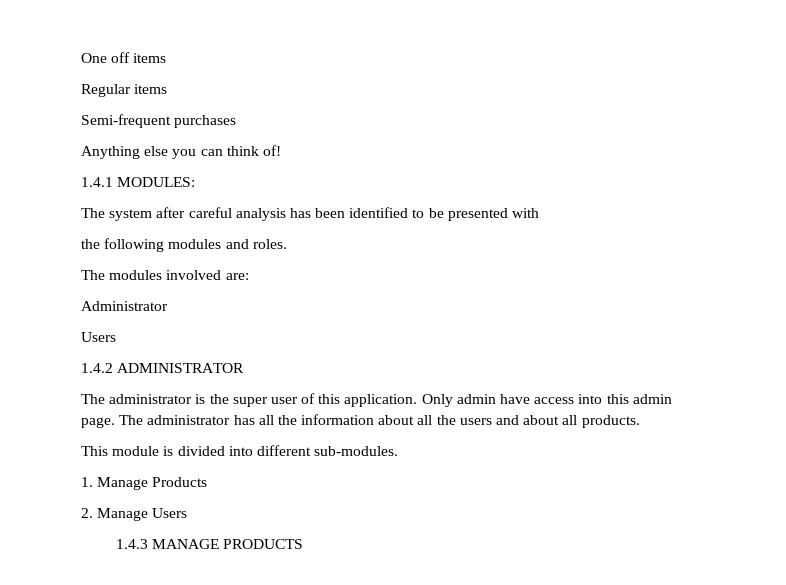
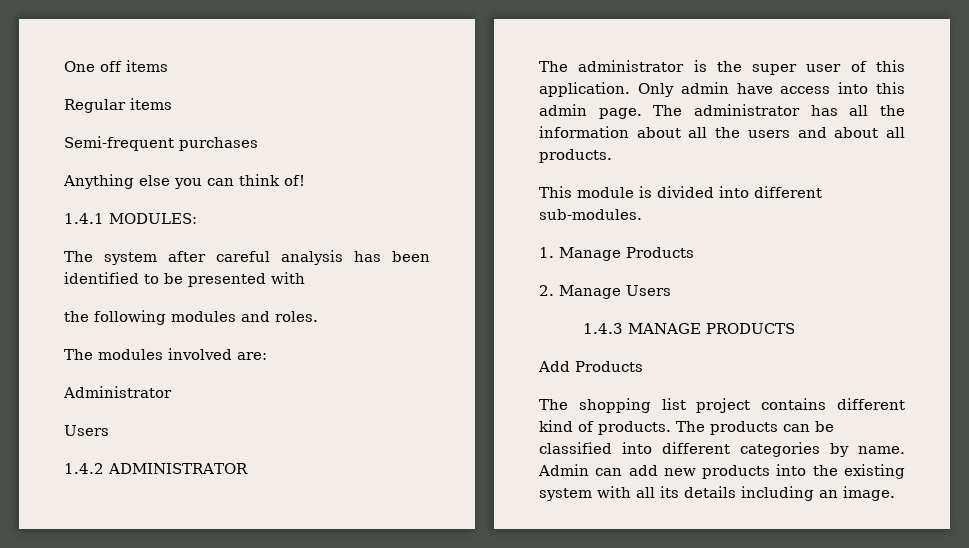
+ Add Products
+ The shopping list project contains different kind of products. The products can be classified into different categories by name. Admin can add new products into the existing system with all its details including an image.

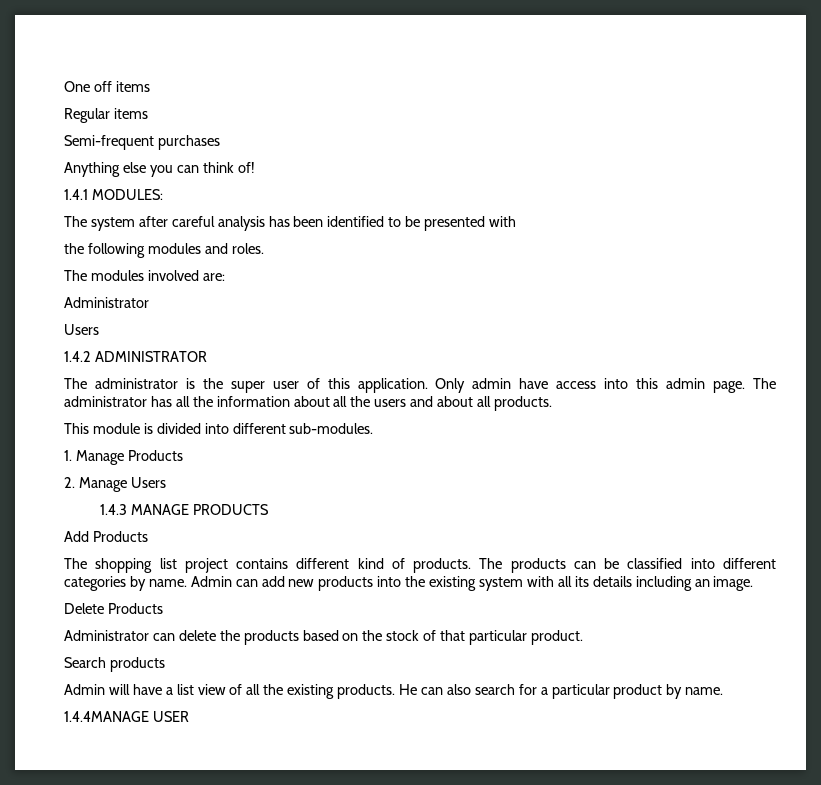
+ Delete Products
+ Administrator can delete the products based on the stock of that particular product.
+ Search products
+ Admin will have a list view of all the existing products. He can also search for a particular product by name.
+ 1.4.4MANAGE USER

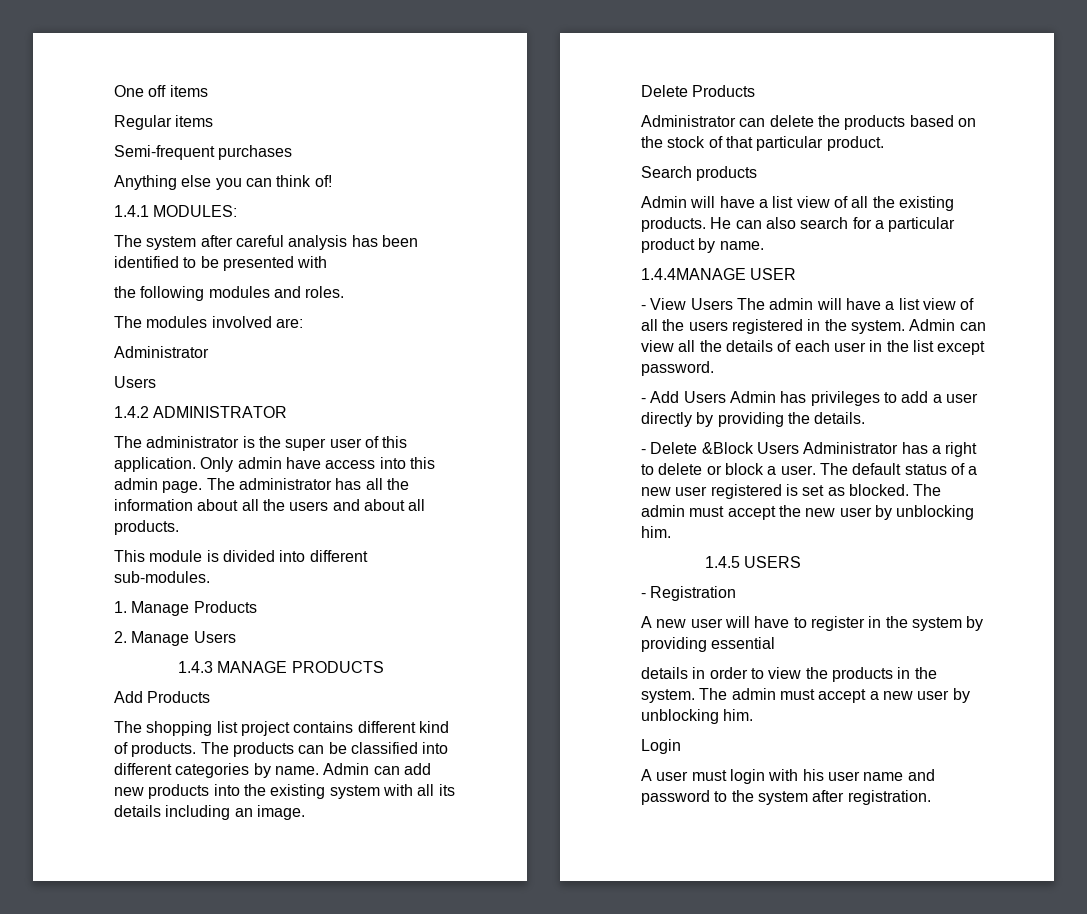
+ - View Users The admin will have a list view of all the users registered in the system. Admin can view all the details of each user in the list except password.
+ - Add Users Admin has privileges to add a user directly by providing the details.
+ - Delete &Block Users Administrator has a right to delete or block a user. The default status of a new user registered is set as blocked. The admin must accept the new user by unblocking him.
+ 1.4.5 USERS
+ - Registration
+ A new user will have to register in the system by providing essential
+ details in order to view the products in the system. The admin must accept a new user by unblocking him.
+ Login
+ A user must login with his user name and password to the system after registration.

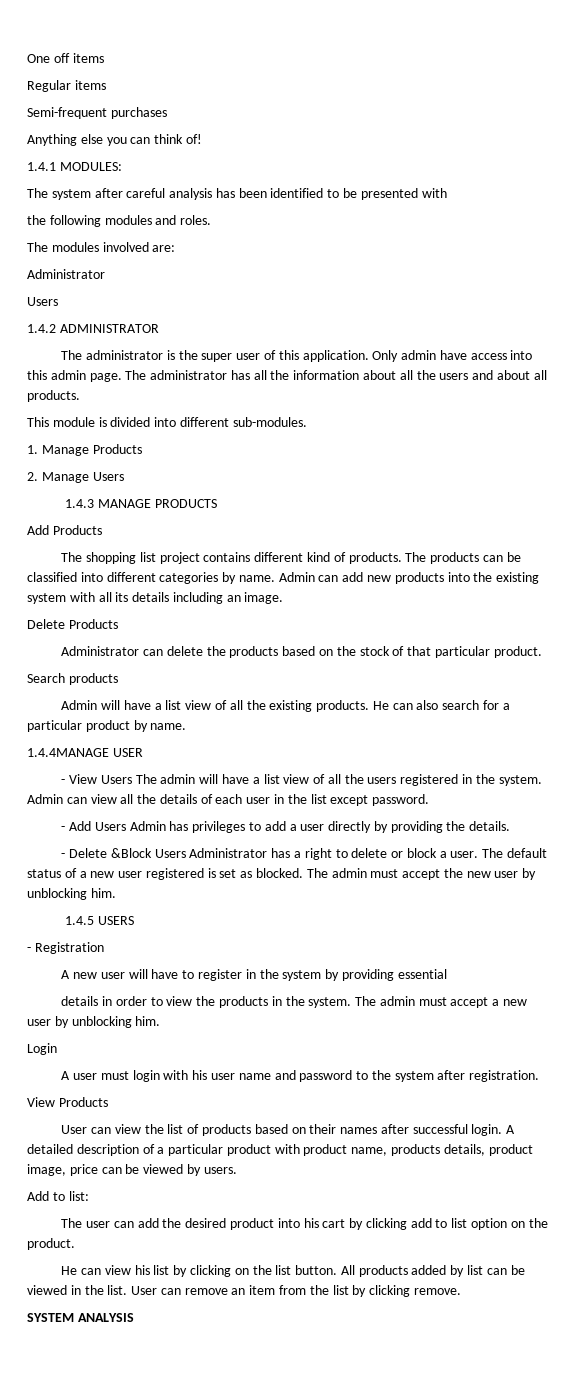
+ View Products
+ User can view the list of products based on their names after successful login. A detailed description of a particular product with product name, products details, product image, price can be viewed by users.
+ Add to list:
+ The user can add the desired product into his cart by clicking add to list option on the product.
+ He can view his list by clicking on the list button. All products added by list can be viewed in the list. User can remove an item from the list by clicking remove.
+ SYSTEM ANALYSIS

